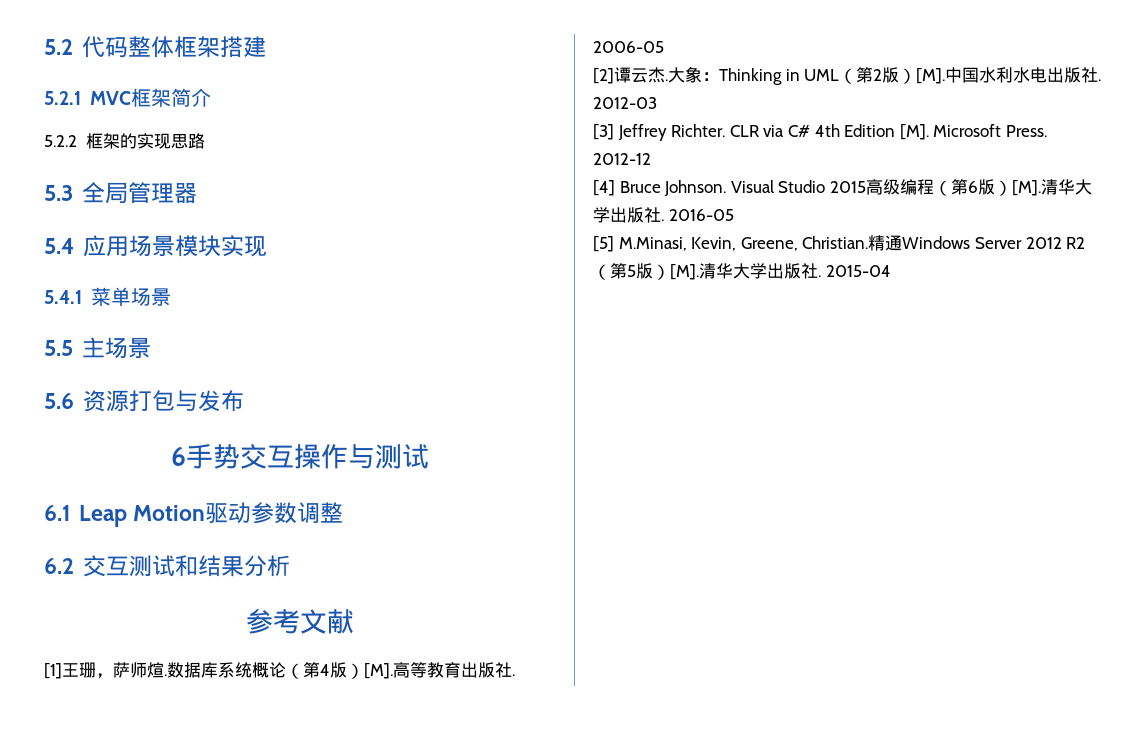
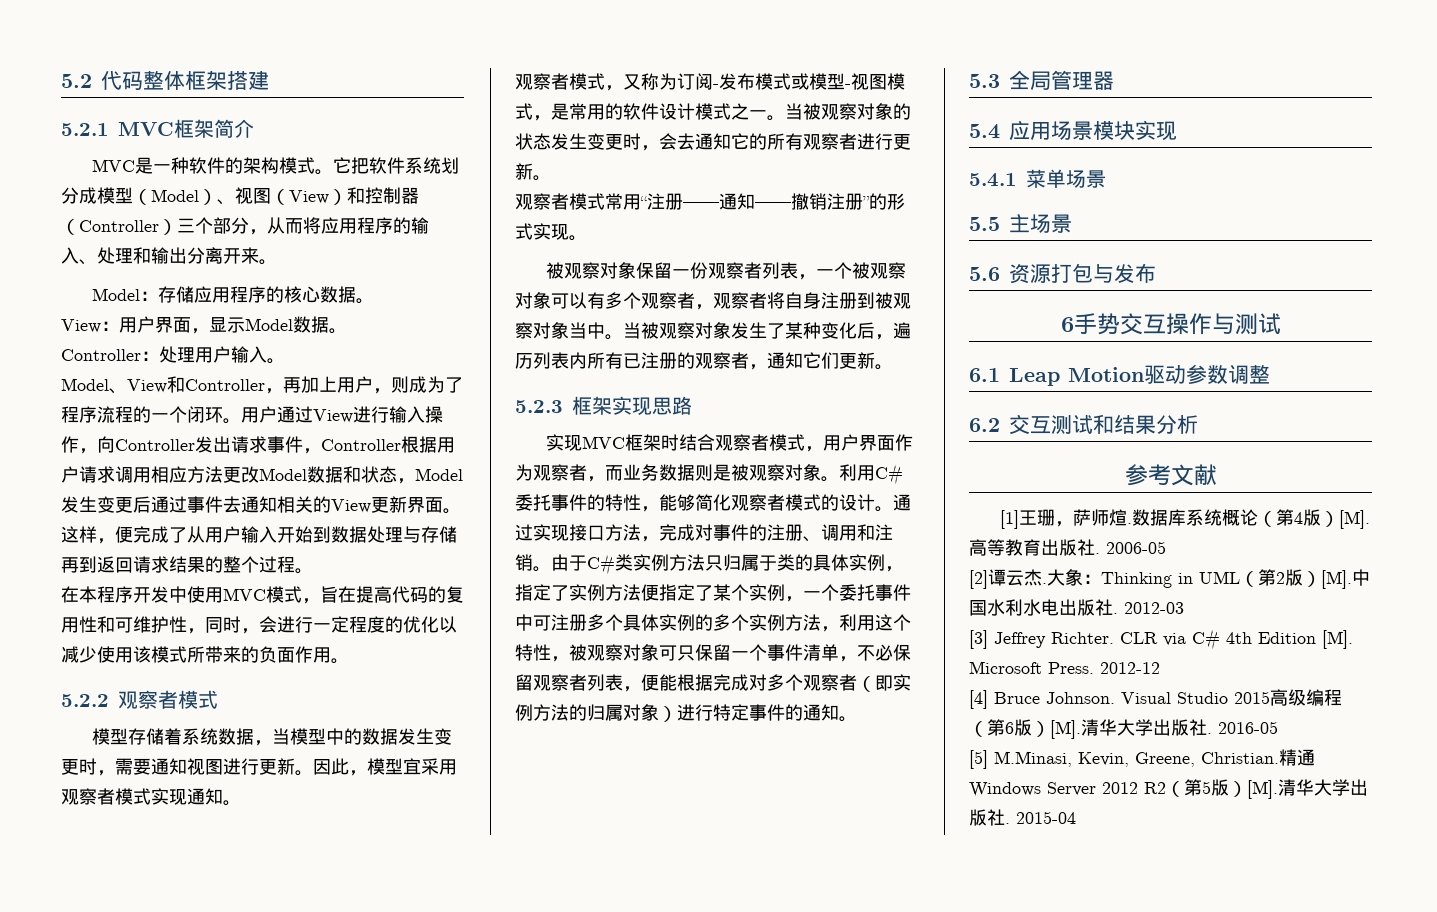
- 5.2.2框架的实现思路
+ MVC是一种软件的架构模式。它把软件系统划分成模型（Model）、视图（View）和控制器（Controller）三个部分，从而将应用程序的输入、处理和输出分离开来。
+ Model：存储应用程序的核心数据。
+ View：用户界面，显示Model数据。
+ Controller：处理用户输入。
+ Model、View和Controller，再加上用户，则成为了程序流程的一个闭环。用户通过View进行输入操作，向Controller发出请求事件，Controller根据用户请求调用相应方法更改Model数据和状态，Model发生变更后通过事件去通知相关的View更新界面。这样，便完成了从用户输入开始到数据处理与存储再到返回请求结果的整个过程。
+ 在本程序开发中使用MVC模式，旨在提高代码的复用性和可维护性，同时，会进行一定程度的优化以减少使用该模式所带来的负面作用。
+ 5.2.2观察者模式
+ 模型存储着系统数据，当模型中的数据发生变更时，需要通知视图进行更新。因此，模型宜采用观察者模式实现通知。
+ 观察者模式，又称为订阅-发布模式或模型-视图模式，是常用的软件设计模式之一。当被观察对象的状态发生变更时，会去通知它的所有观察者进行更新。
+ 观察者模式常用“注册——通知——撤销注册”的形式实现。
+ 被观察对象保留一份观察者列表，一个被观察对象可以有多个观察者，观察者将自身注册到被观察对象当中。当被观察对象发生了某种变化后，遍历列表内所有已注册的观察者，通知它们更新。
+ 5.2.3框架实现思路
+ 实现MVC框架时结合观察者模式，用户界面作为观察者，而业务数据则是被观察对象。利用C#委托事件的特性，能够简化观察者模式的设计。通过实现接口方法，完成对事件的注册、调用和注销。由于C#类实例方法只归属于类的具体实例，指定了实例方法便指定了某个实例，一个委托事件中可注册多个具体实例的多个实例方法，利用这个特性，被观察对象可只保留一个事件清单，不必保留观察者列表，便能根据完成对多个观察者（即实例方法的归属对象）进行特定事件的通知。

